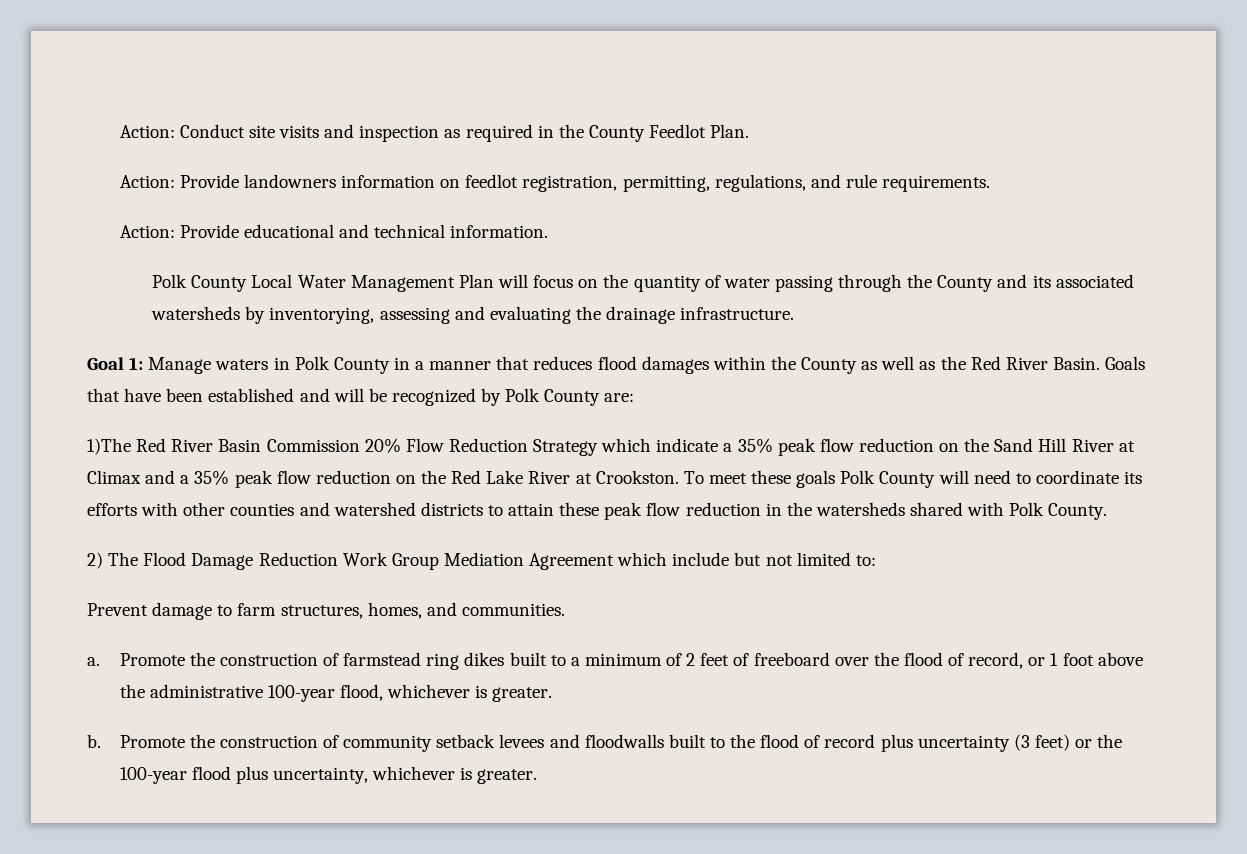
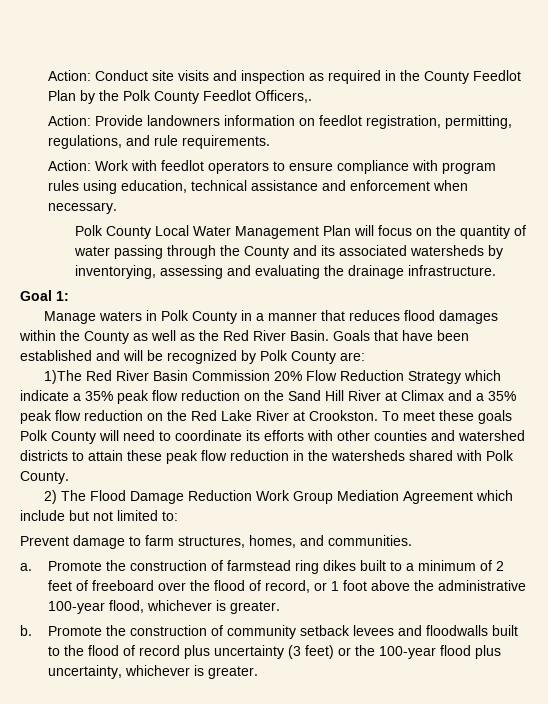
- Action: Conduct site visits and inspection as required in the County Feedlot Plan.
+ Action: Conduct site visits and inspection as required in the County Feedlot Plan by the Polk County Feedlot Officers,.
- Action: Provide educational and technical information.
+ Action: Work with feedlot operators to ensure compliance with program rules using education, technical assistance and enforcement when necessary.
- Goal 1: Manage waters in Polk County in a manner that reduces flood damages within the County as well as the Red River Basin.
+ Goal 1:
+ Manage waters in Polk County in a manner that reduces flood damages within the County as well as the Red River Basin.

